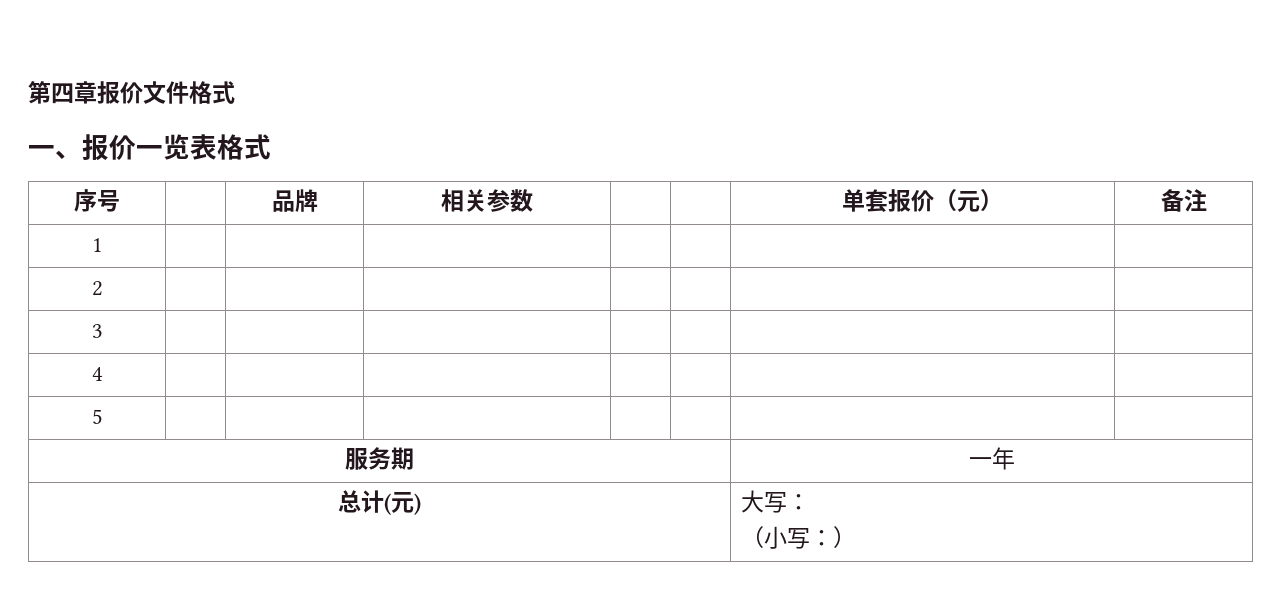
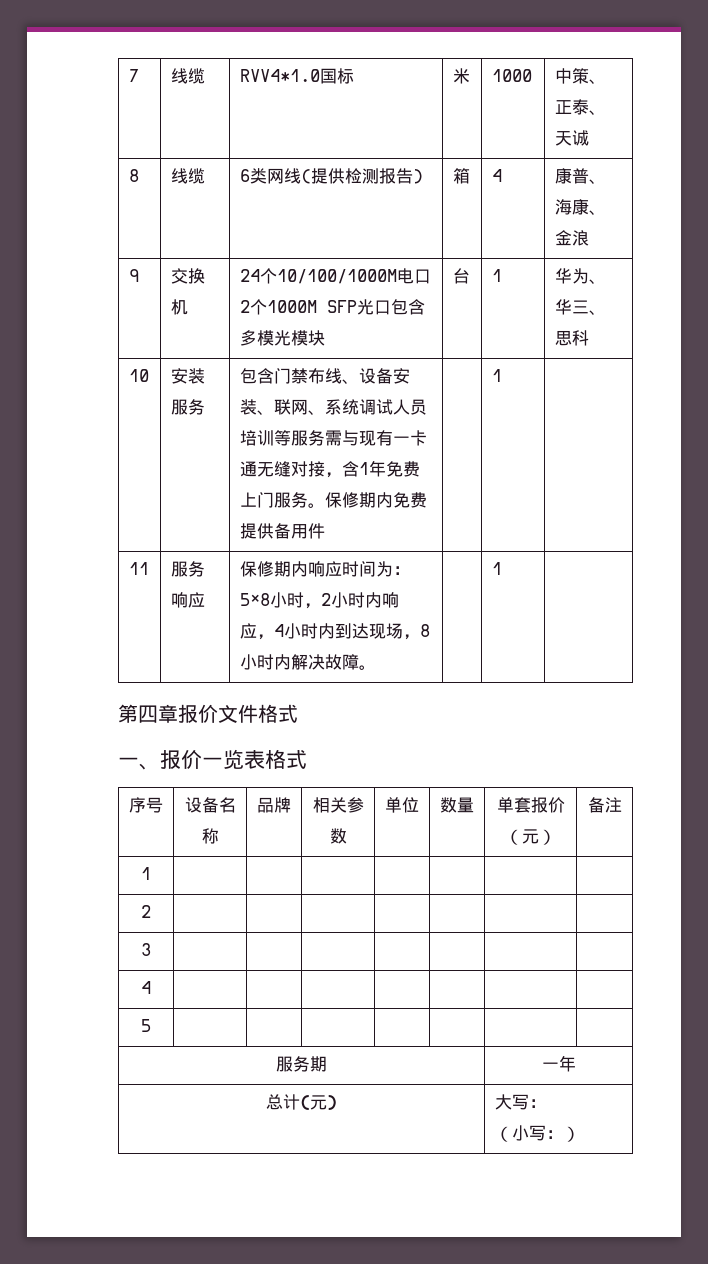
+ 7 | 线缆 | RVV4*1.0国标 | 米 | 1000 | 中策、正泰、天诚
+ 8 | 线缆 | 6类网线(提供检测报告) | 箱 | 4 | 康普、海康、金浪
+ 9 | 交换机 | 24个10/100/1000M电口2个1000M SFP光口包含多模光模块 | 台 | 1 | 华为、华三、思科
+ 10 | 安装服务 | 包含门禁布线、设备安装、联网、系统调试人员培训等服务需与现有一卡通无缝对接，含1年免费上门服务。保修期内免费提供备用件 | | 1 |
+ 11 | 服务响应 | 保修期内响应时间为：5×8小时，2小时内响应，4小时内到达现场，8小时内解决故障。 | | 1 |
- 序号 | | 品牌 | 相关参数 | | | 单套报价（元） | 备注
+ 序号 | 设备名称 | 品牌 | 相关参数 | 单位 | 数量 | 单套报价（元） | 备注

